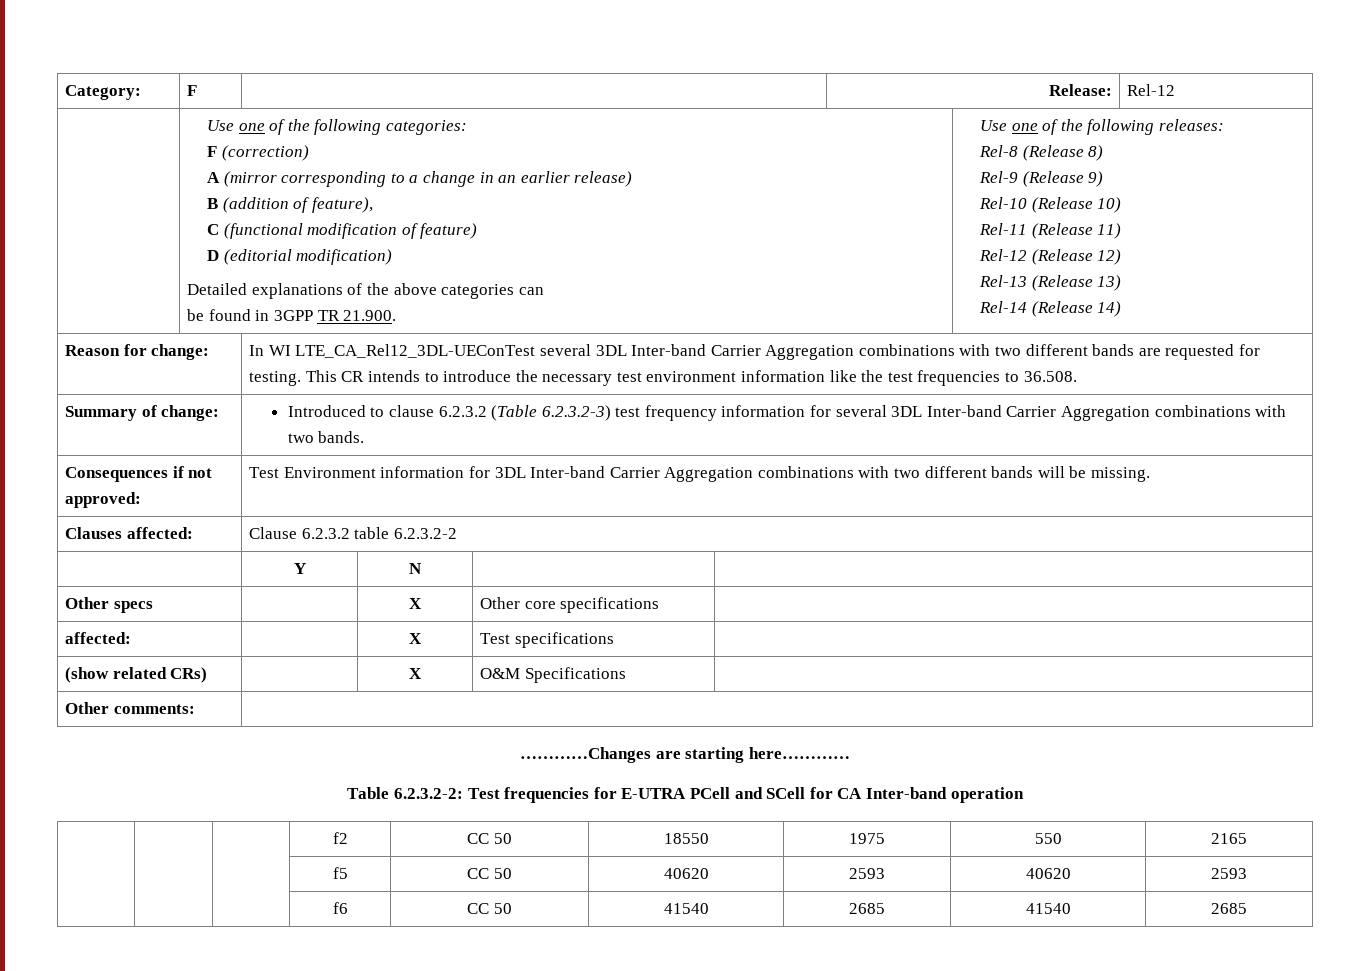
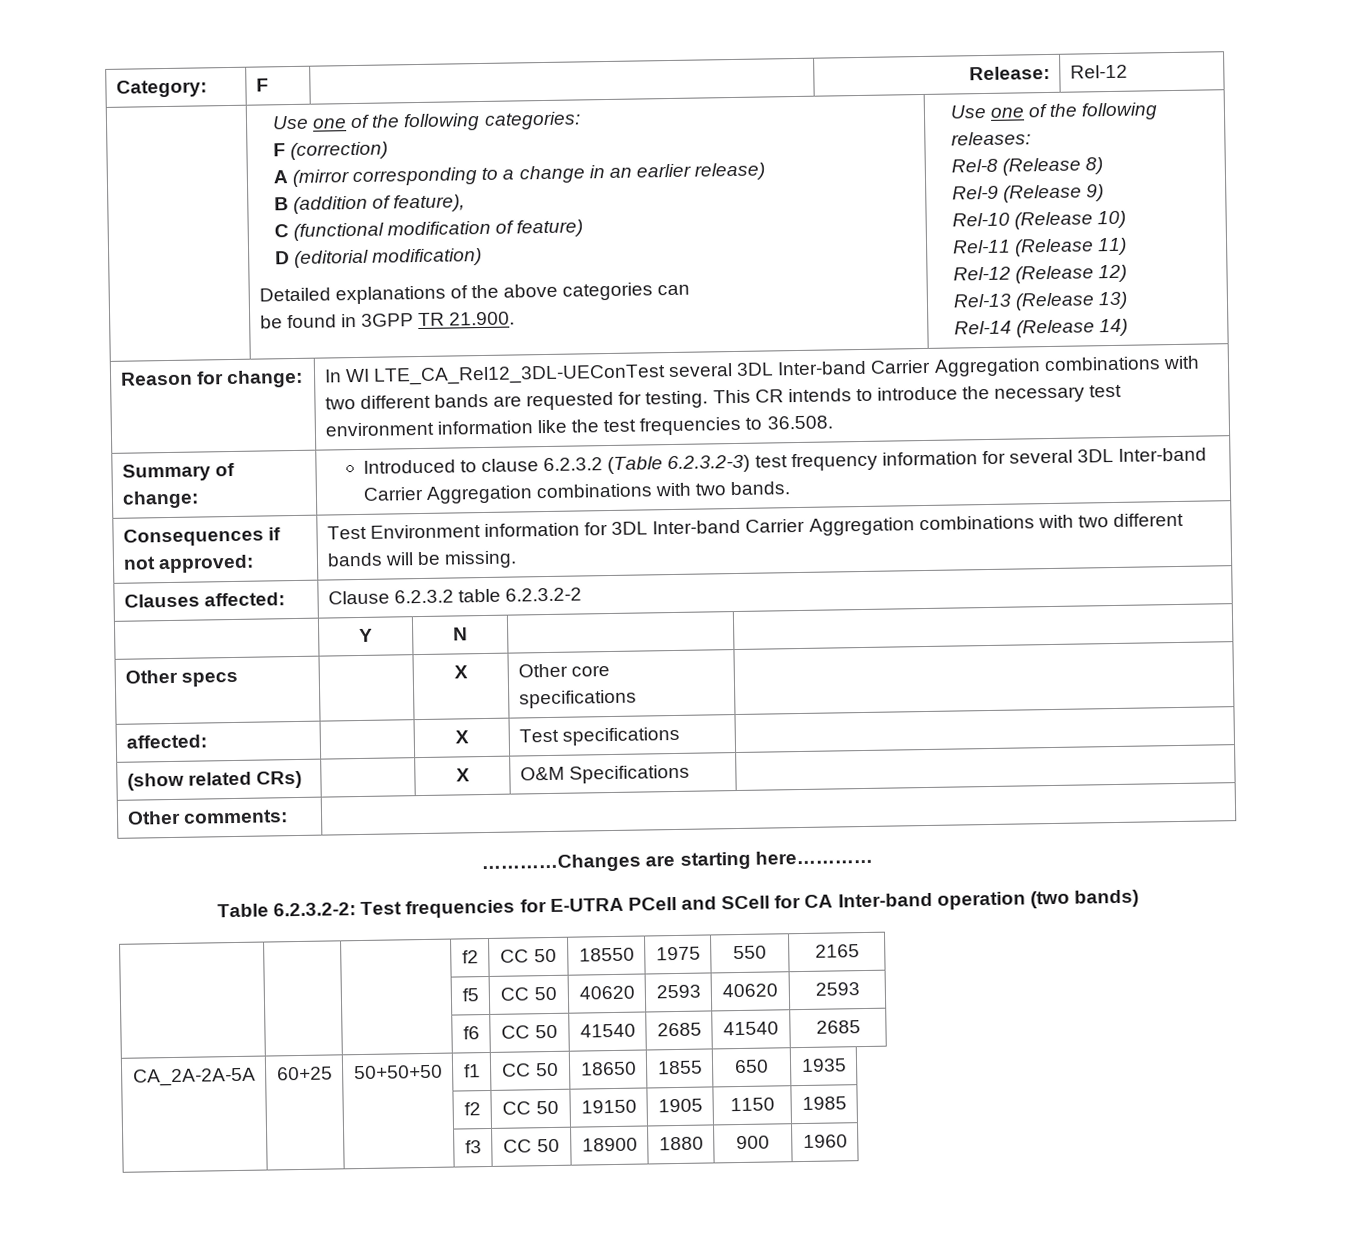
- Table 6.2.3.2-2: Test frequencies for E-UTRA PCell and SCell for CA Inter-band operation
+ Table 6.2.3.2-2: Test frequencies for E-UTRA PCell and SCell for CA Inter-band operation (two bands)
+ CA_2A-2A-5A | 60+25 | 50+50+50 | f1 | CC 50 | 18650 | 1855 | 650 | 1935
+ | | | f2 | CC 50 | 19150 | 1905 | 1150 | 1985
+ | | | f3 | CC 50 | 18900 | 1880 | 900 | 1960

